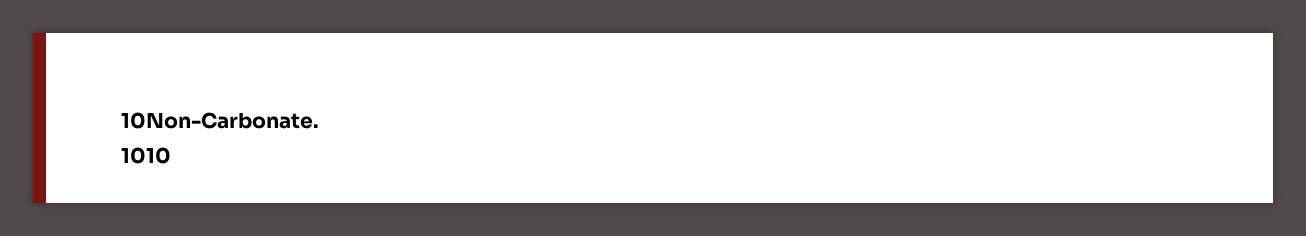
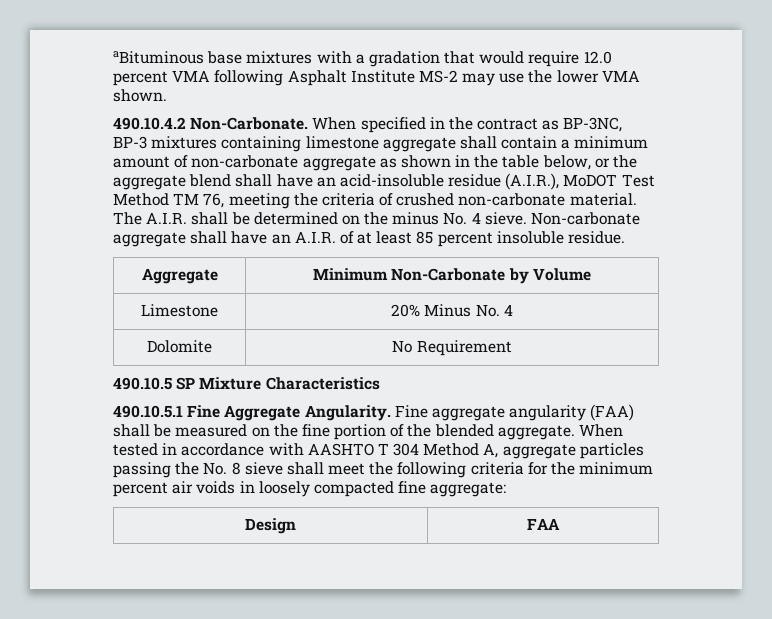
- 10Non-Carbonate.
- 1010
+ aBituminous base mixtures with a gradation that would require 12.0 percent VMA following Asphalt Institute MS-2 may use the lower VMA shown.
+ 490.10.4.2 Non-Carbonate. When specified in the contract as BP-3NC, BP-3 mixtures containing limestone aggregate shall contain a minimum amount of non-carbonate aggregate as shown in the table below, or the aggregate blend shall have an acid-insoluble residue (A.I.R.), MoDOT Test Method TM 76, meeting the criteria of crushed non-carbonate material. The A.I.R. shall be determined on the minus No. 4 sieve. Non-carbonate aggregate shall have an A.I.R. of at least 85 percent insoluble residue.
+ Aggregate | Minimum Non-Carbonate by Volume
+ Limestone | 20% Minus No. 4
+ Dolomite | No Requirement
+ 490.10.5 SP Mixture Characteristics
+ 490.10.5.1 Fine Aggregate Angularity. Fine aggregate angularity (FAA) shall be measured on the fine portion of the blended aggregate. When tested in accordance with AASHTO T 304 Method A, aggregate particles passing the No. 8 sieve shall meet the following criteria for the minimum percent air voids in loosely compacted fine aggregate:
+ Design | FAA

